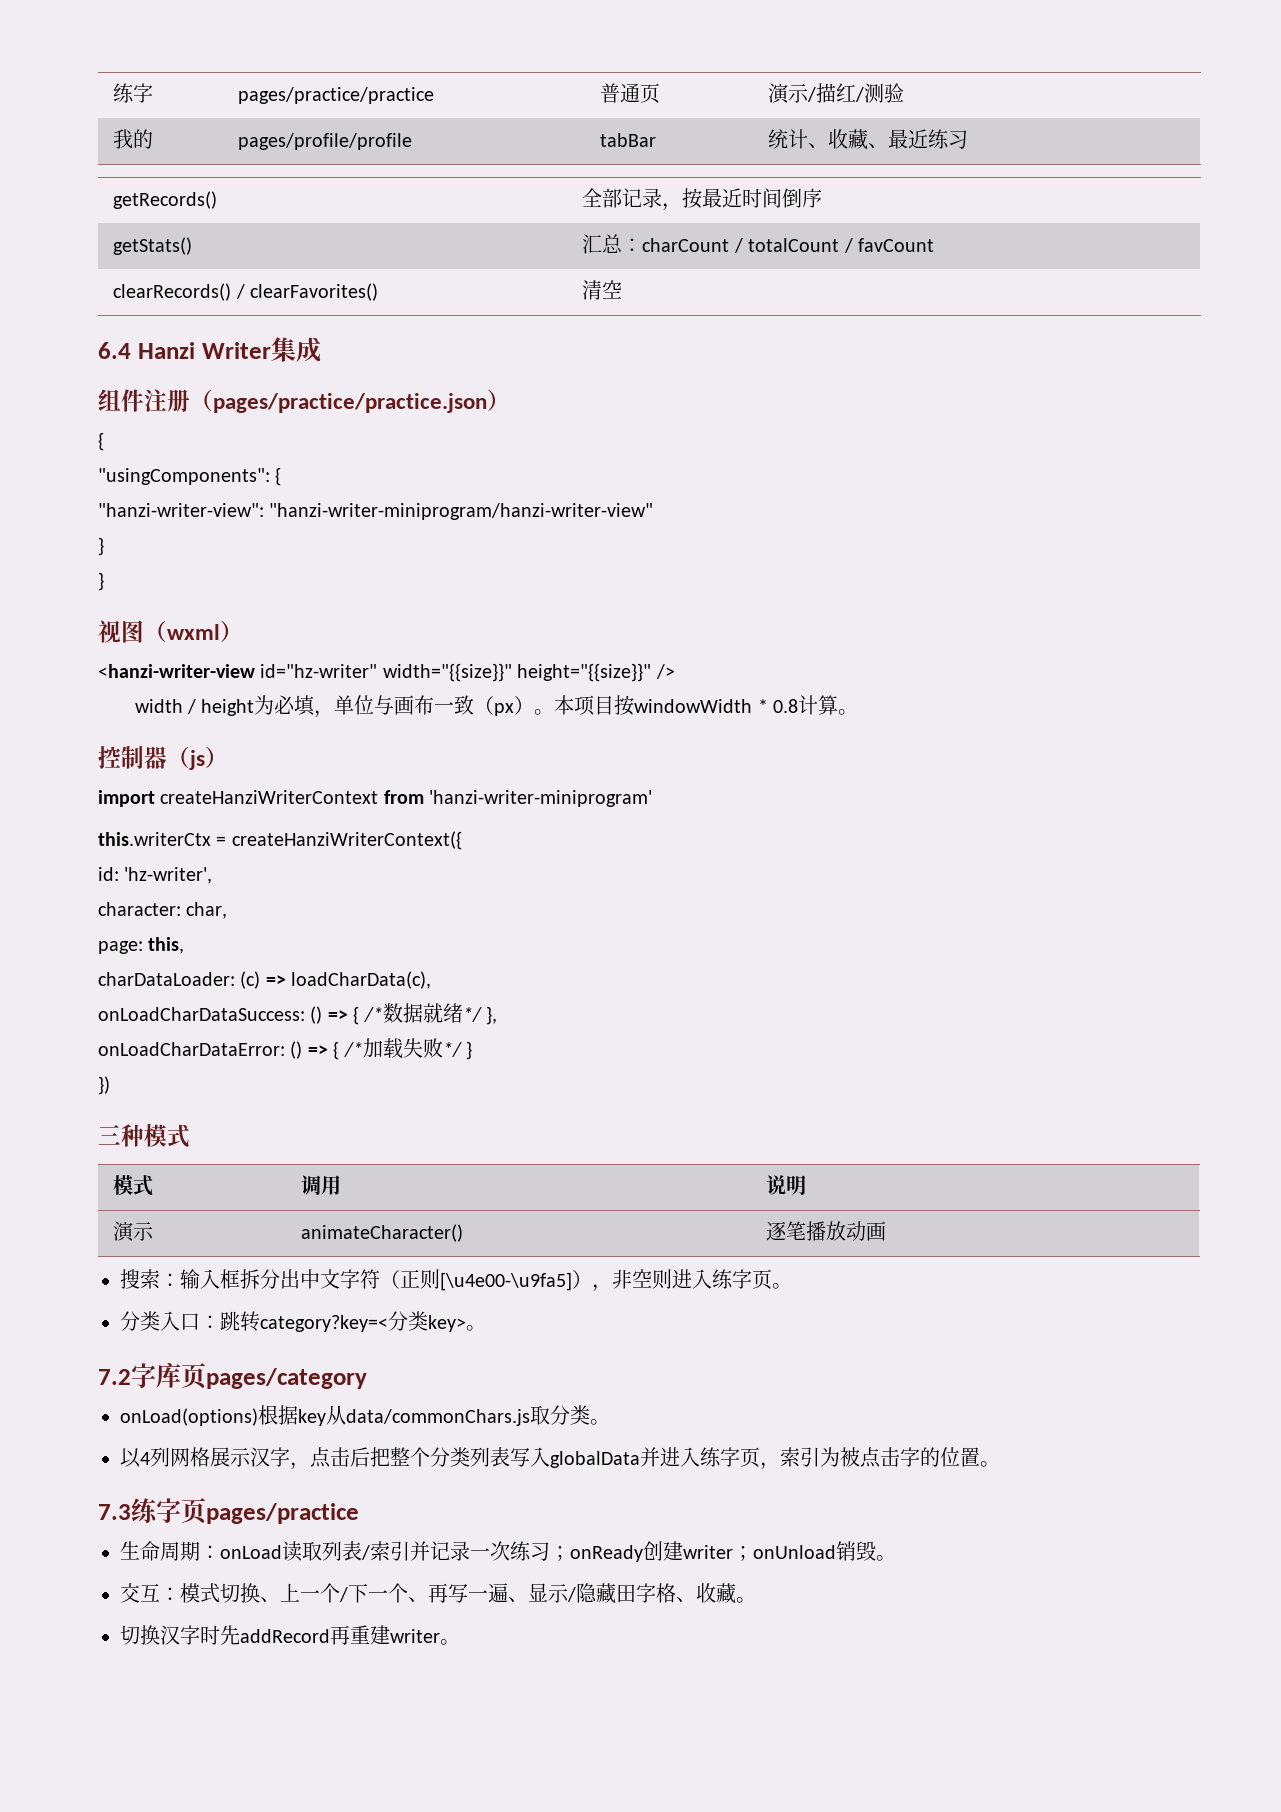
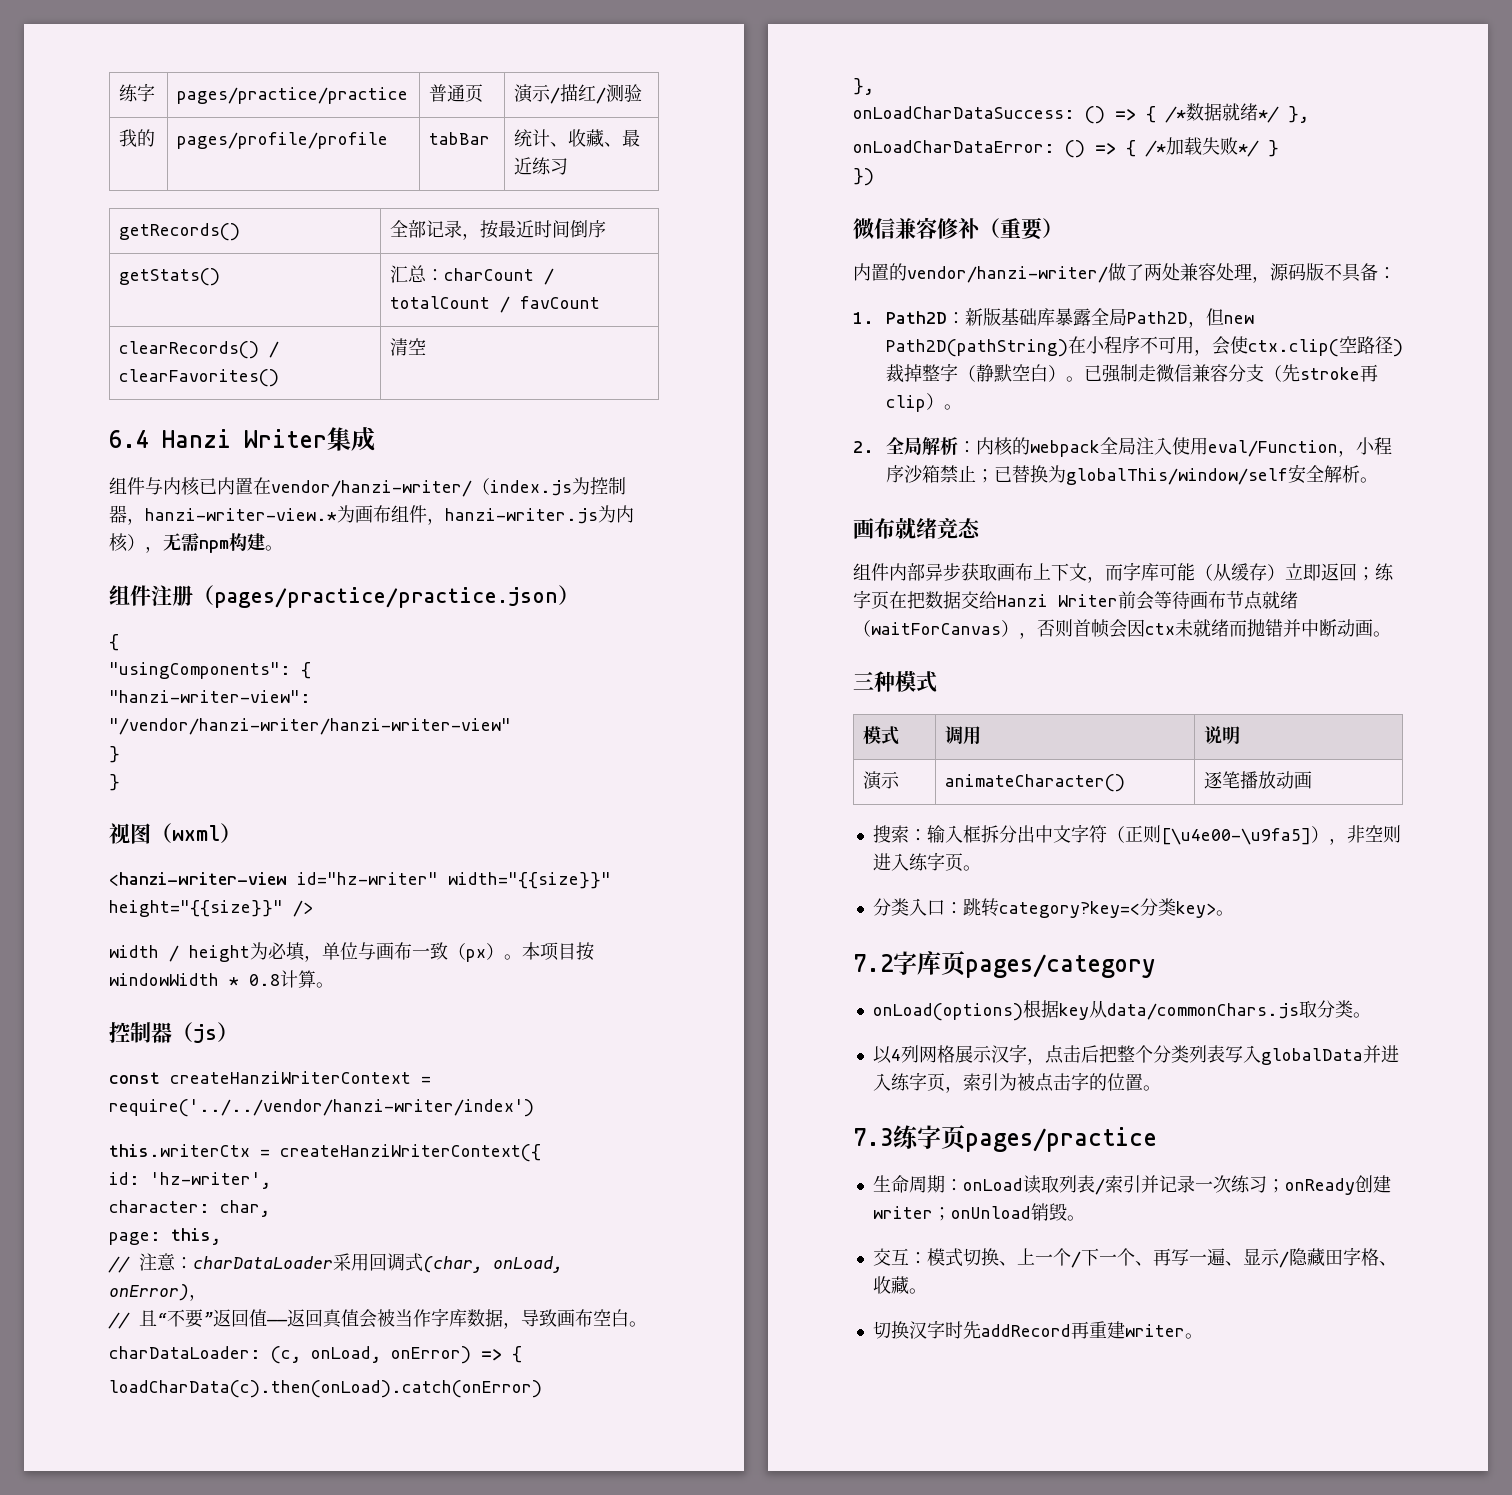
+ 组件与内核已内置在vendor/hanzi-writer/（index.js为控制器，hanzi-writer-view.*为画布组件，hanzi-writer.js为内核），无需npm构建。
- "hanzi-writer-view": "hanzi-writer-miniprogram/hanzi-writer-view"
+ "hanzi-writer-view": "/vendor/hanzi-writer/hanzi-writer-view"
- import createHanziWriterContext from 'hanzi-writer-miniprogram'
+ const createHanziWriterContext = require('../../vendor/hanzi-writer/index')
- charDataLoader: (c) => loadCharData(c),
+ // 注意：charDataLoader采用回调式(char, onLoad, onError)，
+ // 且“不要”返回值——返回真值会被当作字库数据，导致画布空白。
+ charDataLoader: (c, onLoad, onError) => {
+ loadCharData(c).then(onLoad).catch(onError)
+ },
+ 微信兼容修补（重要）
+ 内置的vendor/hanzi-writer/做了两处兼容处理，源码版不具备：
+ 1. Path2D：新版基础库暴露全局Path2D，但new Path2D(pathString)在小程序不可用，会使ctx.clip(空路径)裁掉整字（静默空白）。已强制走微信兼容分支（先stroke再clip）。
+ 2.全局解析：内核的webpack全局注入使用eval/Function，小程序沙箱禁止；已替换为globalThis/window/self安全解析。
+ 画布就绪竞态
+ 组件内部异步获取画布上下文，而字库可能（从缓存）立即返回；练字页在把数据交给Hanzi Writer前会等待画布节点就绪（waitForCanvas），否则首帧会因ctx未就绪而抛错并中断动画。

